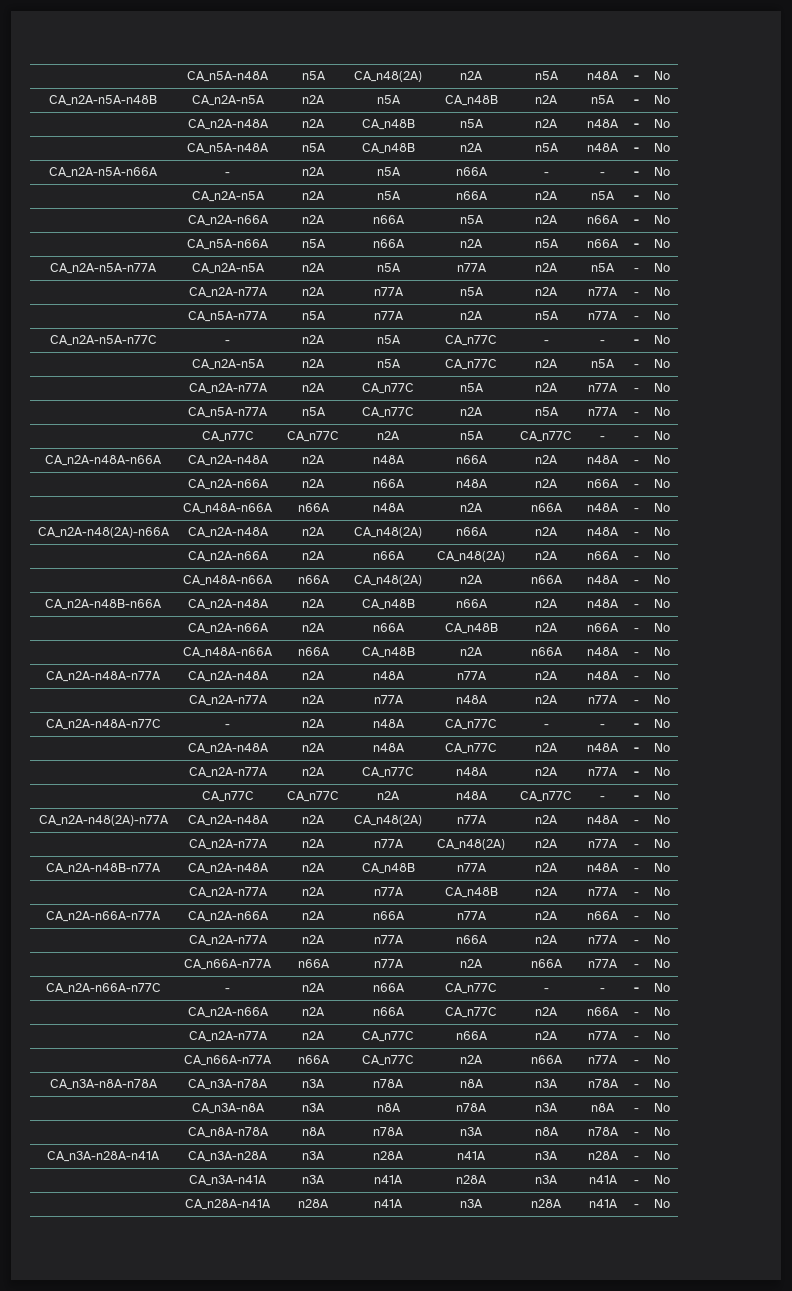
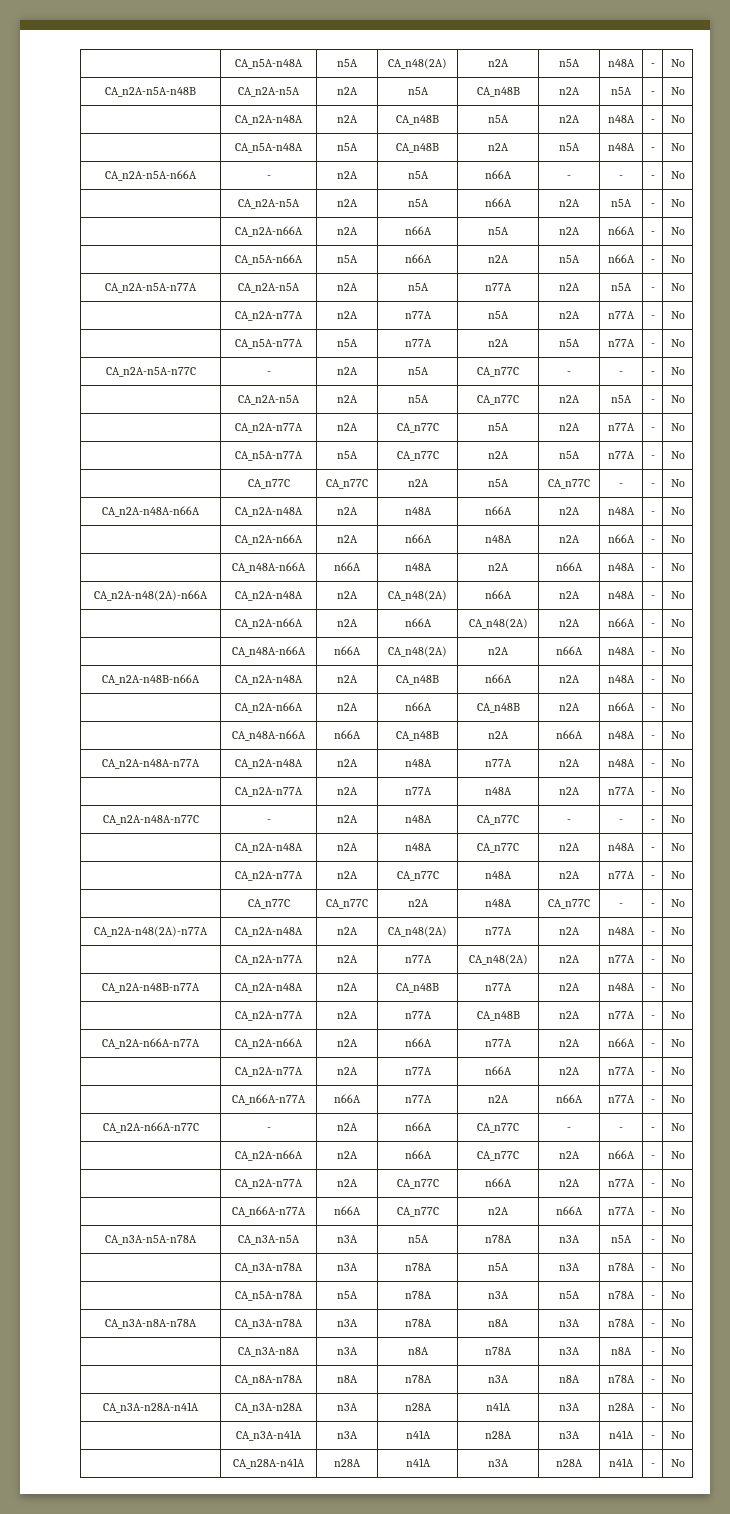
+ CA_n3A-n5A-n78A | CA_n3A-n5A | n3A | n5A | n78A | n3A | n5A | - | No
+ | CA_n3A-n78A | n3A | n78A | n5A | n3A | n78A | - | No
+ | CA_n5A-n78A | n5A | n78A | n3A | n5A | n78A | - | No

